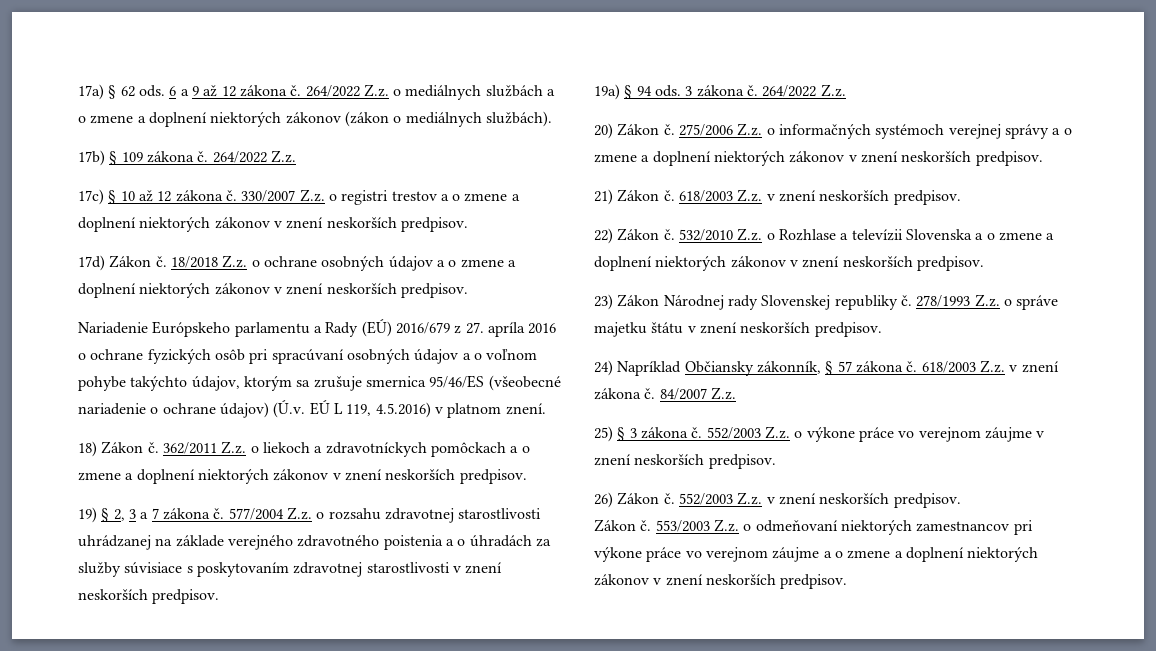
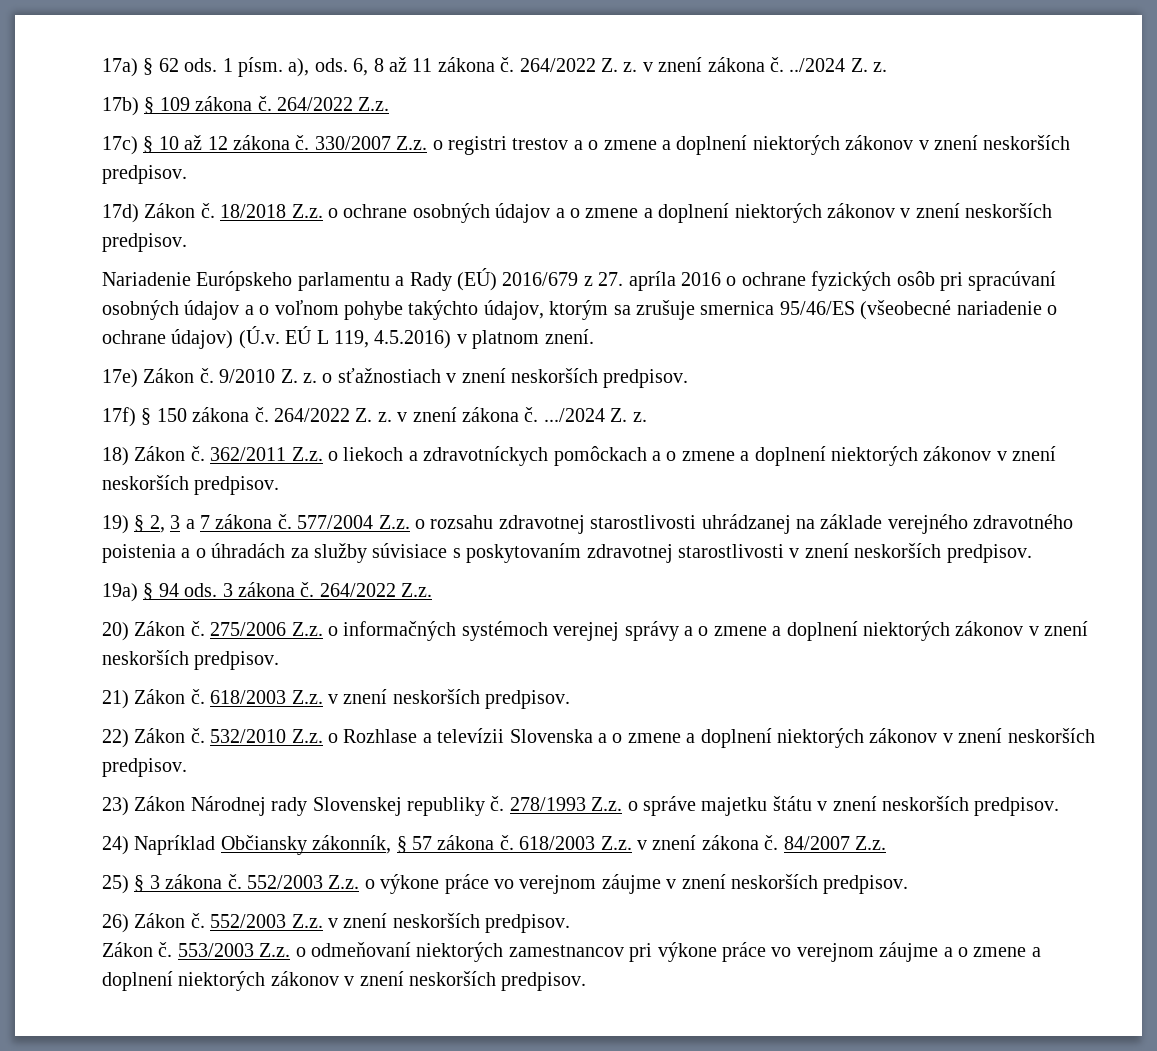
- 6 a 9 až 12 zákona č. 264/2022 Z.z. o mediálnych službách a o zmene a doplnení niektorých zákonov (zákon o mediálnych službách).
+ 1 písm. a), ods. 6, 8 až 11 zákona č. 264/2022 Z. z. v znení zákona č. ../2024 Z. z.
+ 17e) Zákon č. 9/2010 Z. z. o sťažnostiach v znení neskorších predpisov.
+ 17f) § 150 zákona č. 264/2022 Z. z. v znení zákona č. .../2024 Z. z.

